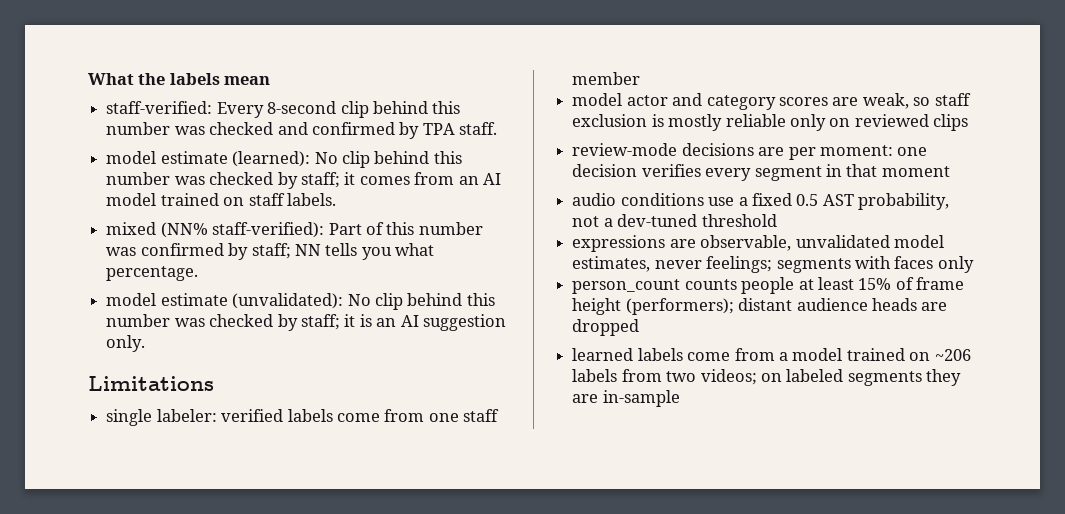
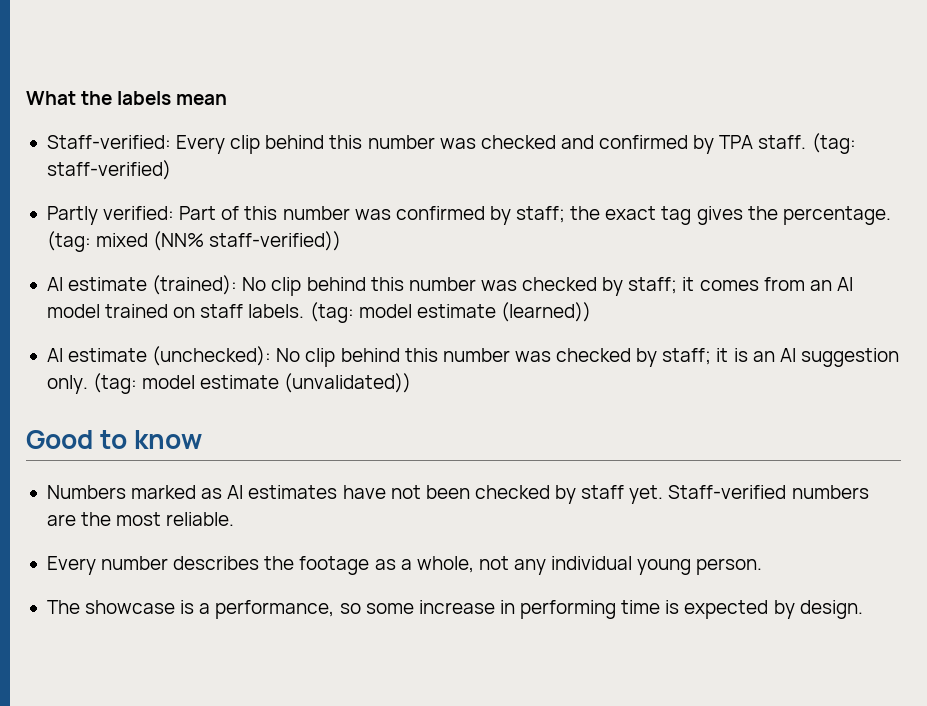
- staff-verified: Every 8-second clip behind this number was checked and confirmed by TPA staff.
- model estimate (learned): No clip behind this number was checked by staff; it comes from an AI model trained on staff labels.
- mixed (NN% staff-verified): Part of this number was confirmed by staff; NN tells you what percentage.
- model estimate (unvalidated): No clip behind this number was checked by staff; it is an AI suggestion only.
- Limitations
- single labeler: verified labels come from one staff member
- model actor and category scores are weak, so staff exclusion is mostly reliable only on reviewed clips
- review-mode decisions are per moment: one decision verifies every segment in that moment
- audio conditions use a fixed 0.5 AST probability, not a dev-tuned threshold
- expressions are observable, unvalidated model estimates, never feelings; segments with faces only
- person_count counts people at least 15% of frame height (performers); distant audience heads are dropped
- learned labels come from a model trained on ~206 labels from two videos; on labeled segments they are in-sample
+ Staff-verified: Every clip behind this number was checked and confirmed by TPA staff. (tag: staff-verified)
+ Partly verified: Part of this number was confirmed by staff; the exact tag gives the percentage. (tag: mixed (NN% staff-verified))
+ AI estimate (trained): No clip behind this number was checked by staff; it comes from an AI model trained on staff labels. (tag: model estimate (learned))
+ AI estimate (unchecked): No clip behind this number was checked by staff; it is an AI suggestion only. (tag: model estimate (unvalidated))
+ Good to know
+ Numbers marked as AI estimates have not been checked by staff yet. Staff-verified numbers are the most reliable.
+ Every number describes the footage as a whole, not any individual young person.
+ The showcase is a performance, so some increase in performing time is expected by design.

